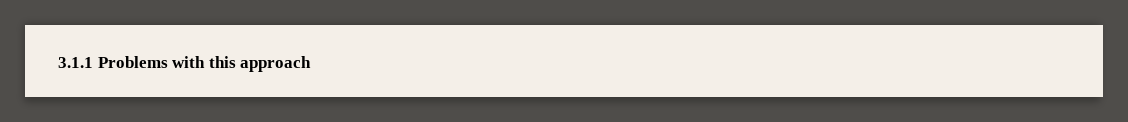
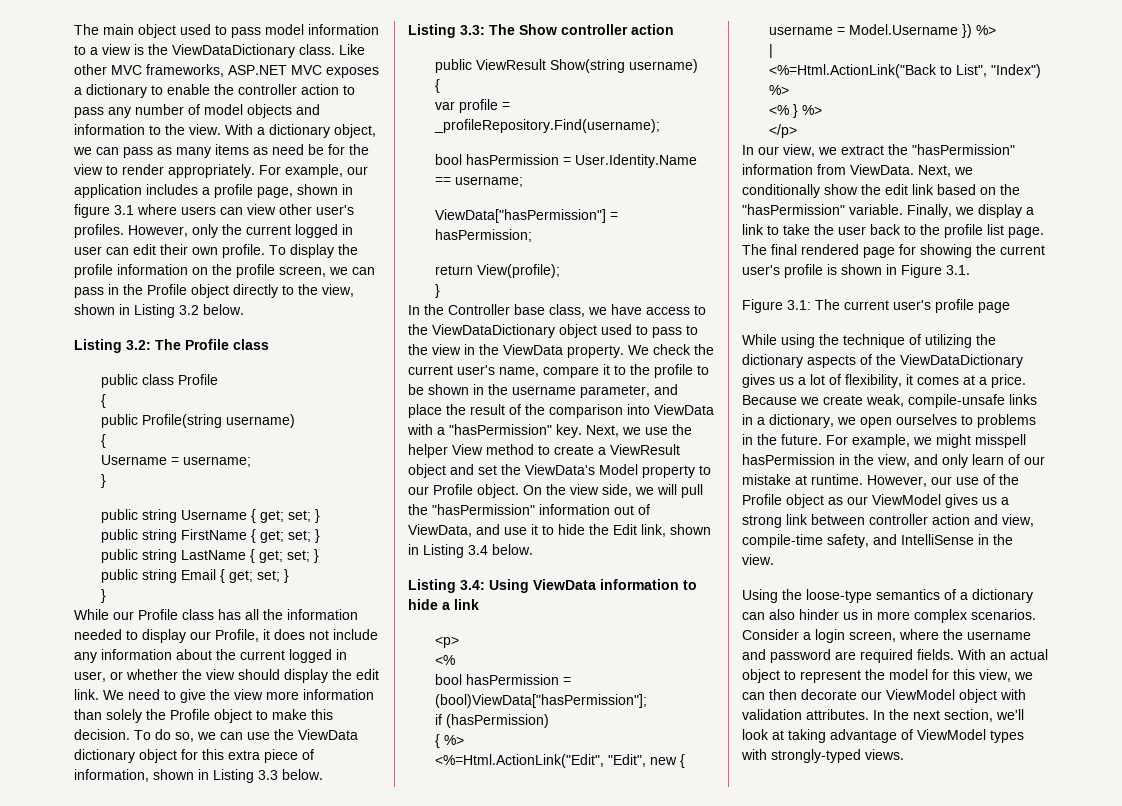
- 3.1.1 Problems with this approach
+ The main object used to pass model information to a view is the ViewDataDictionary class. Like other MVC frameworks, ASP.NET MVC exposes a dictionary to enable the controller action to pass any number of model objects and information to the view. With a dictionary object, we can pass as many items as need be for the view to render appropriately. For example, our application includes a profile page, shown in figure 3.1 where users can view other user's profiles. However, only the current logged in user can edit their own profile. To display the profile information on the profile screen, we can pass in the Profile object directly to the view, shown in Listing 3.2 below.
+ Listing 3.2: The Profile class
+ public class Profile
+ {
+ public Profile(string username)
+ {
+ Username = username;
+ }
+ public string Username { get; set; }
+ public string FirstName { get; set; }
+ public string LastName { get; set; }
+ public string Email { get; set; }
+ }
+ While our Profile class has all the information needed to display our Profile, it does not include any information about the current logged in user, or whether the view should display the edit link. We need to give the view more information than solely the Profile object to make this decision. To do so, we can use the ViewData dictionary object for this extra piece of information, shown in Listing 3.3 below.
+ Listing 3.3: The Show controller action
+ public ViewResult Show(string username)
+ {
+ var profile = _profileRepository.Find(username);
+ bool hasPermission = User.Identity.Name == username;
+ ViewData["hasPermission"] = hasPermission;
+ return View(profile);
+ }
+ In the Controller base class, we have access to the ViewDataDictionary object used to pass to the view in the ViewData property. We check the current user's name, compare it to the profile to be shown in the username parameter, and place the result of the comparison into ViewData with a "hasPermission" key. Next, we use the helper View method to create a ViewResult object and set the ViewData's Model property to our Profile object. On the view side, we will pull the "hasPermission" information out of ViewData, and use it to hide the Edit link, shown in Listing 3.4 below.
+ Listing 3.4: Using ViewData information to hide a link
+ <p>
+ <%
+ bool hasPermission = (bool)ViewData["hasPermission"];
+ if (hasPermission)
+ { %>
+ <%=Html.ActionLink("Edit", "Edit", new { username = Model.Username }) %>
+ |
+ <%=Html.ActionLink("Back to List", "Index") %>
+ <% } %>
+ </p>
+ In our view, we extract the "hasPermission" information from ViewData. Next, we conditionally show the edit link based on the "hasPermission" variable. Finally, we display a link to take the user back to the profile list page. The final rendered page for showing the current user's profile is shown in Figure 3.1.
+ Figure 3.1: The current user's profile page
+ While using the technique of utilizing the dictionary aspects of the ViewDataDictionary gives us a lot of flexibility, it comes at a price. Because we create weak, compile-unsafe links in a dictionary, we open ourselves to problems in the future. For example, we might misspell hasPermission in the view, and only learn of our mistake at runtime. However, our use of the Profile object as our ViewModel gives us a strong link between controller action and view, compile-time safety, and IntelliSense in the view.
+ Using the loose-type semantics of a dictionary can also hinder us in more complex scenarios. Consider a login screen, where the username and password are required fields. With an actual object to represent the model for this view, we can then decorate our ViewModel object with validation attributes. In the next section, we'll look at taking advantage of ViewModel types with strongly-typed views.

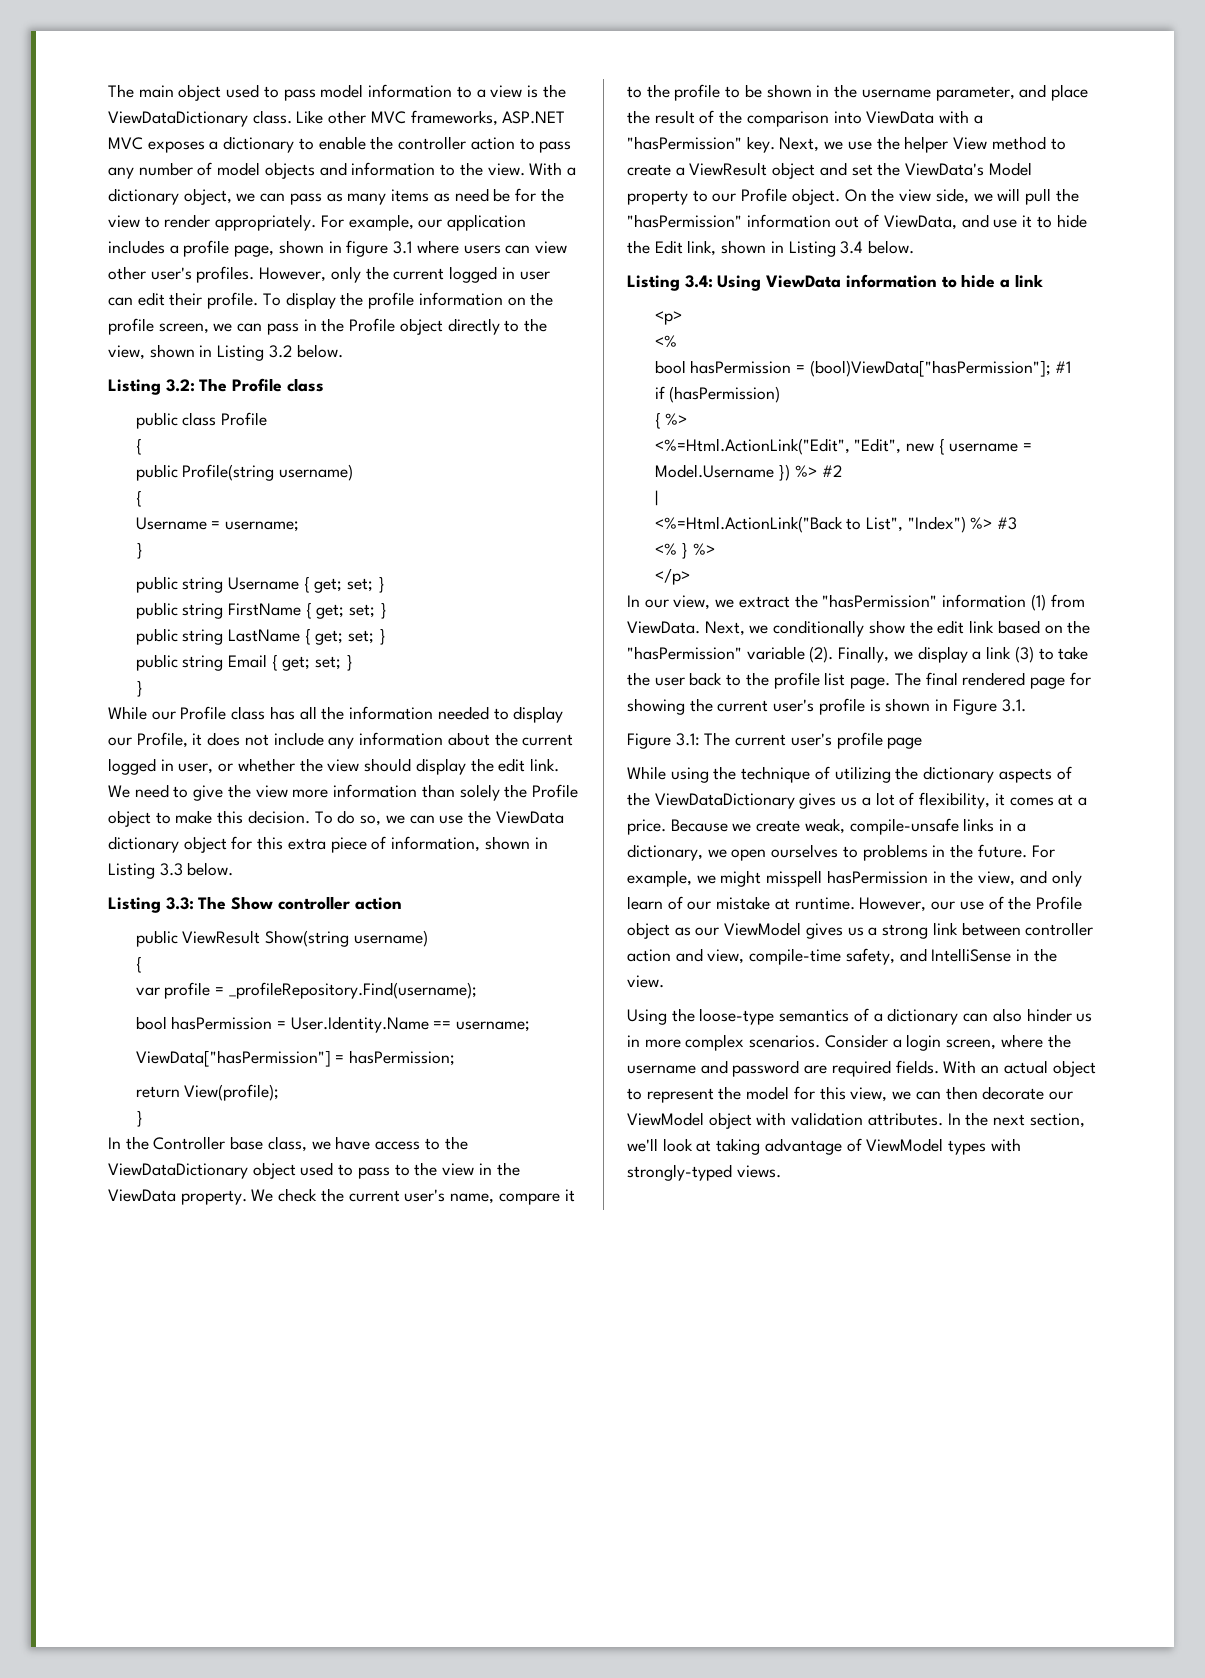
- However, only the current logged in user can edit their own profile.
+ However, only the current logged in user can edit their profile.
- bool hasPermission = (bool)ViewData["hasPermission"];
+ bool hasPermission = (bool)ViewData["hasPermission"]; #1
- <%=Html.ActionLink("Edit", "Edit", new { username = Model.Username }) %>
+ <%=Html.ActionLink("Edit", "Edit", new { username = Model.Username }) %> #2
- <%=Html.ActionLink("Back to List", "Index") %>
+ <%=Html.ActionLink("Back to List", "Index") %> #3
- In our view, we extract the "hasPermission" information from ViewData.
+ In our view, we extract the "hasPermission" information (1) from ViewData.
- Next, we conditionally show the edit link based on the "hasPermission" variable.
+ Next, we conditionally show the edit link based on the "hasPermission" variable (2).
- Finally, we display a link to take the user back to the profile list page.
+ Finally, we display a link (3) to take the user back to the profile list page.

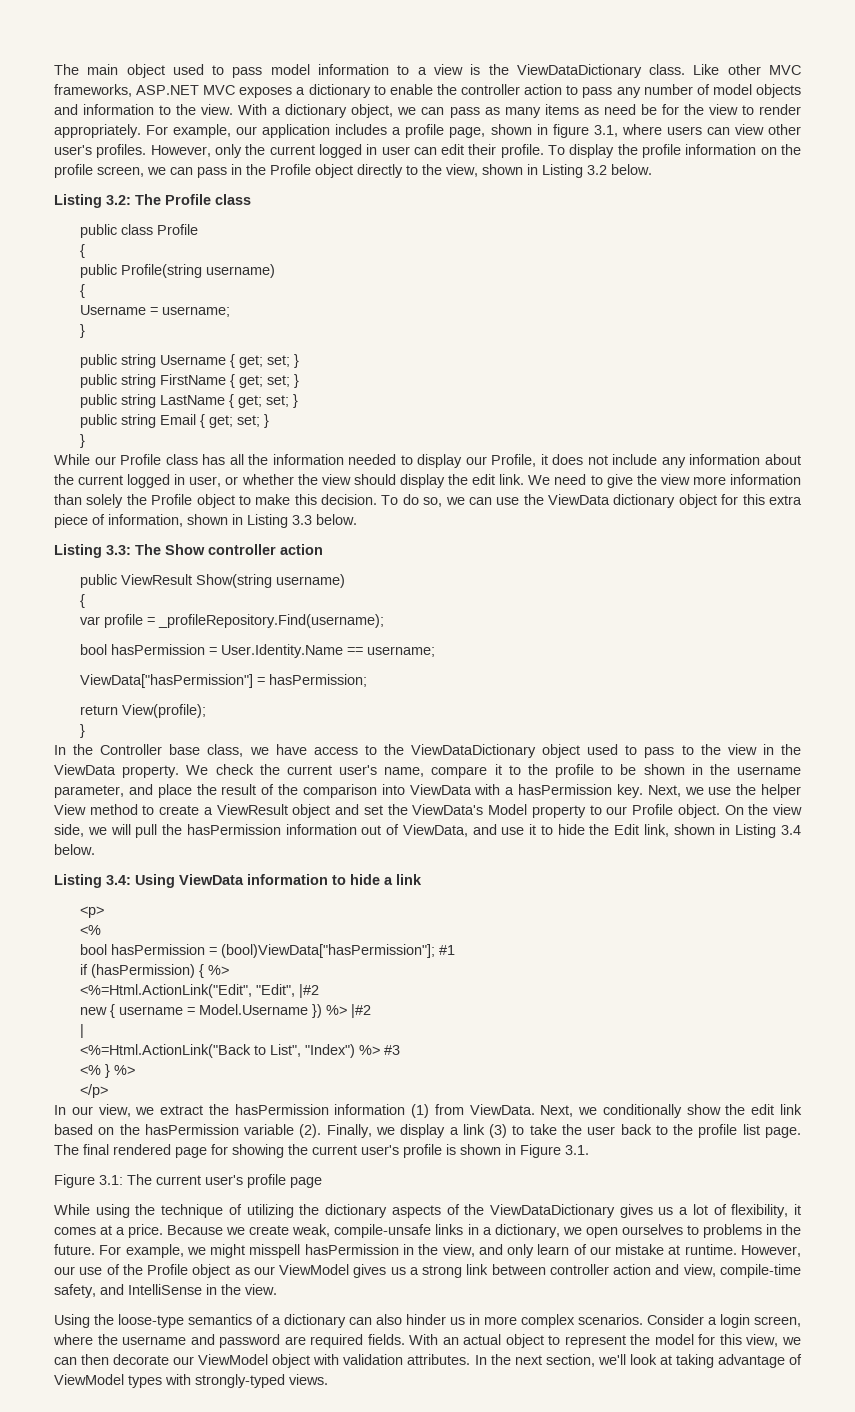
- For example, our application includes a profile page, shown in figure 3.1 where users can view other user's profiles.
+ For example, our application includes a profile page, shown in figure 3.1, where users can view other user's profiles.
- We check the current user's name, compare it to the profile to be shown in the username parameter, and place the result of the comparison into ViewData with a "hasPermission" key.
+ We check the current user's name, compare it to the profile to be shown in the username parameter, and place the result of the comparison into ViewData with a hasPermission key.
- On the view side, we will pull the "hasPermission" information out of ViewData, and use it to hide the Edit link, shown in Listing 3.4 below.
+ On the view side, we will pull the hasPermission information out of ViewData, and use it to hide the Edit link, shown in Listing 3.4 below.
- if (hasPermission)
- { %>
+ if (hasPermission) { %>
- <%=Html.ActionLink("Edit", "Edit", new { username = Model.Username }) %> #2
+ <%=Html.ActionLink("Edit", "Edit", |#2
+ new { username = Model.Username }) %> |#2
- In our view, we extract the "hasPermission" information (1) from ViewData.
+ In our view, we extract the hasPermission information (1) from ViewData.
- Next, we conditionally show the edit link based on the "hasPermission" variable (2).
+ Next, we conditionally show the edit link based on the hasPermission variable (2).

